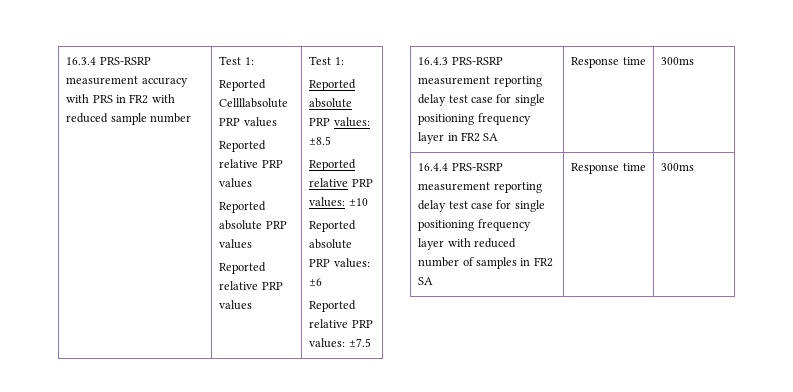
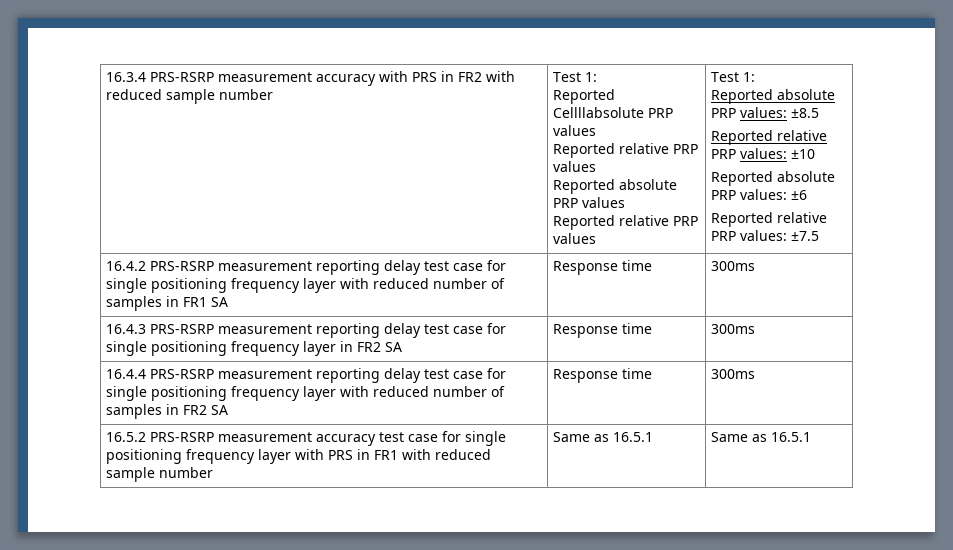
+ 16.4.2 PRS-RSRP measurement reporting delay test case for single positioning frequency layer with reduced number of samples in FR1 SA | Response time | 300ms
+ 16.5.2 PRS-RSRP measurement accuracy test case for single positioning frequency layer with PRS in FR1 with reduced sample number | Same as 16.5.1 | Same as 16.5.1

